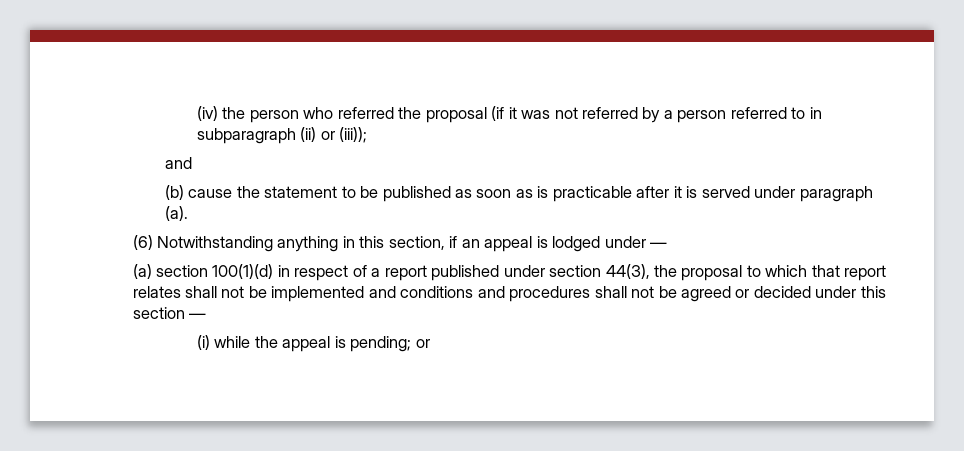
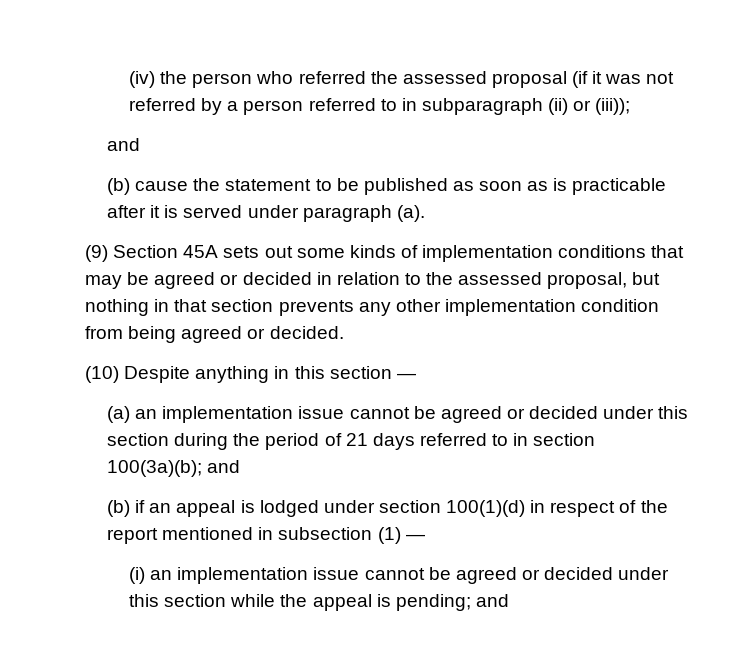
- (iv) the person who referred the proposal (if it was not referred by a person referred to in subparagraph (ii) or (iii));
+ (iv) the person who referred the assessed proposal (if it was not referred by a person referred to in subparagraph (ii) or (iii));
- (6) Notwithstanding anything in this section, if an appeal is lodged under —
- (a) section 100(1)(d) in respect of a report published under section 44(3), the proposal to which that report relates shall not be implemented and conditions and procedures shall not be agreed or decided under this section —
- (i) while the appeal is pending; or
+ (9) Section 45A sets out some kinds of implementation conditions that may be agreed or decided in relation to the assessed proposal, but nothing in that section prevents any other implementation condition from being agreed or decided.
+ (10) Despite anything in this section —
+ (a) an implementation issue cannot be agreed or decided under this section during the period of 21 days referred to in section 100(3a)(b); and
+ (b) if an appeal is lodged under section 100(1)(d) in respect of the report mentioned in subsection (1) —
+ (i) an implementation issue cannot be agreed or decided under this section while the appeal is pending; and

